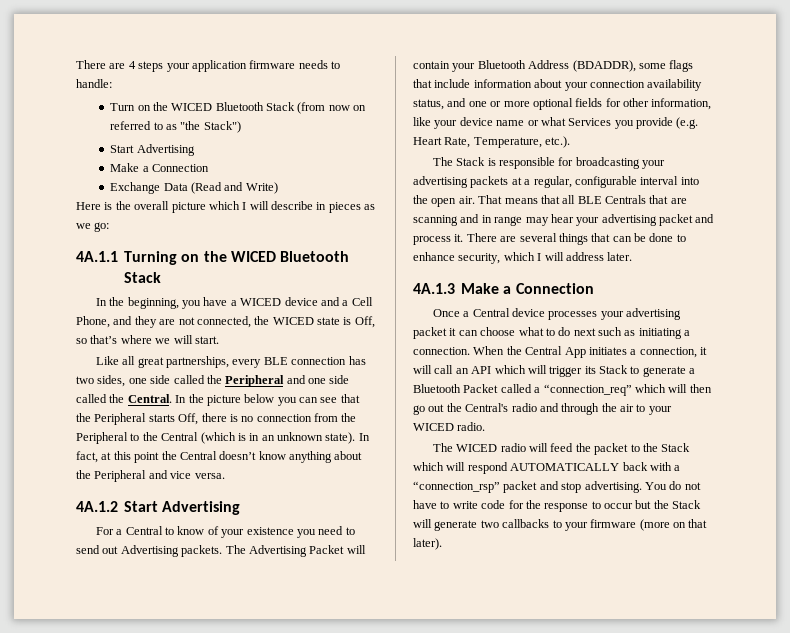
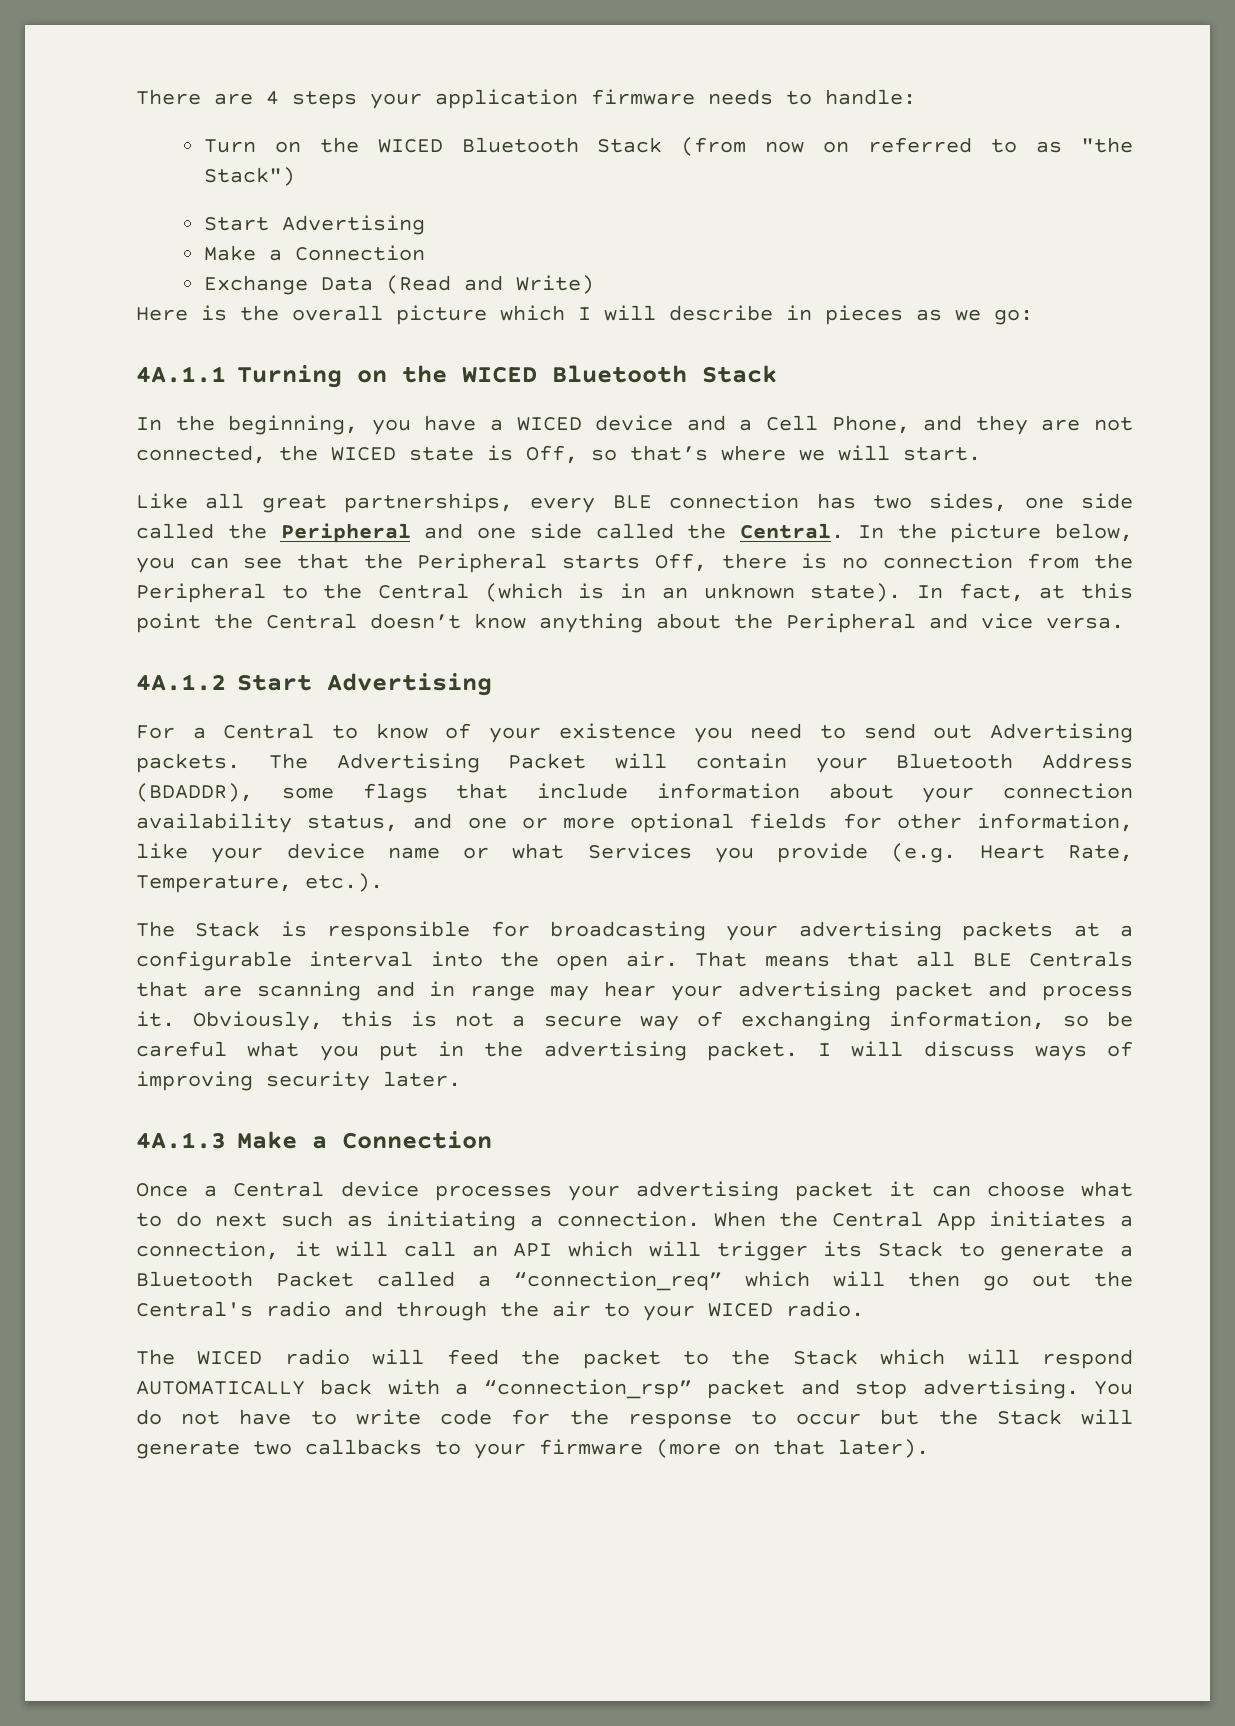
- In the picture below you can see that the Peripheral starts Off, there is no connection from the Peripheral to the Central (which is in an unknown state).
+ In the picture below, you can see that the Peripheral starts Off, there is no connection from the Peripheral to the Central (which is in an unknown state).
- The Stack is responsible for broadcasting your advertising packets at a regular, configurable interval into the open air.
+ The Stack is responsible for broadcasting your advertising packets at a configurable interval into the open air.
- There are several things that can be done to enhance security, which I will address later.
+ Obviously, this is not a secure way of exchanging information, so be careful what you put in the advertising packet. I will discuss ways of improving security later.

